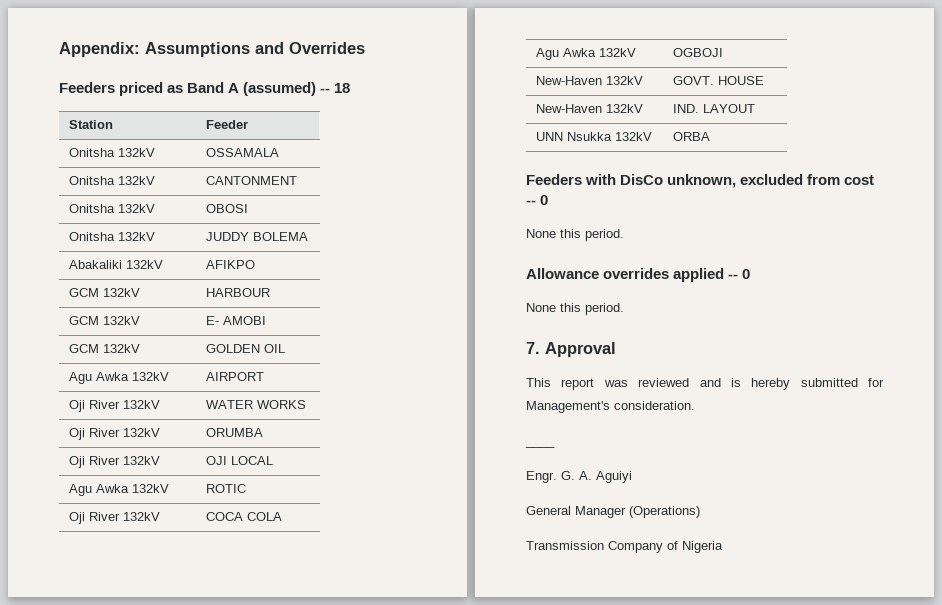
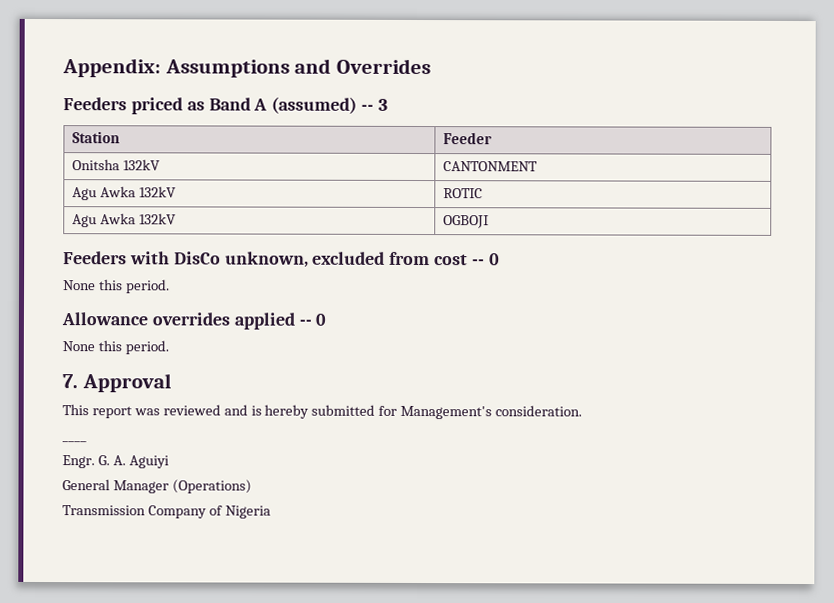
- Feeders priced as Band A (assumed) -- 18
+ Feeders priced as Band A (assumed) -- 3
- Onitsha 132kV | OSSAMALA
- Onitsha 132kV | OBOSI
- Onitsha 132kV | JUDDY BOLEMA
- Abakaliki 132kV | AFIKPO
- GCM 132kV | HARBOUR
- GCM 132kV | E- AMOBI
- GCM 132kV | GOLDEN OIL
- Agu Awka 132kV | AIRPORT
- Oji River 132kV | WATER WORKS
- Oji River 132kV | ORUMBA
- Oji River 132kV | OJI LOCAL
- Oji River 132kV | COCA COLA
- New-Haven 132kV | GOVT. HOUSE
- New-Haven 132kV | IND. LAYOUT
- UNN Nsukka 132kV | ORBA

